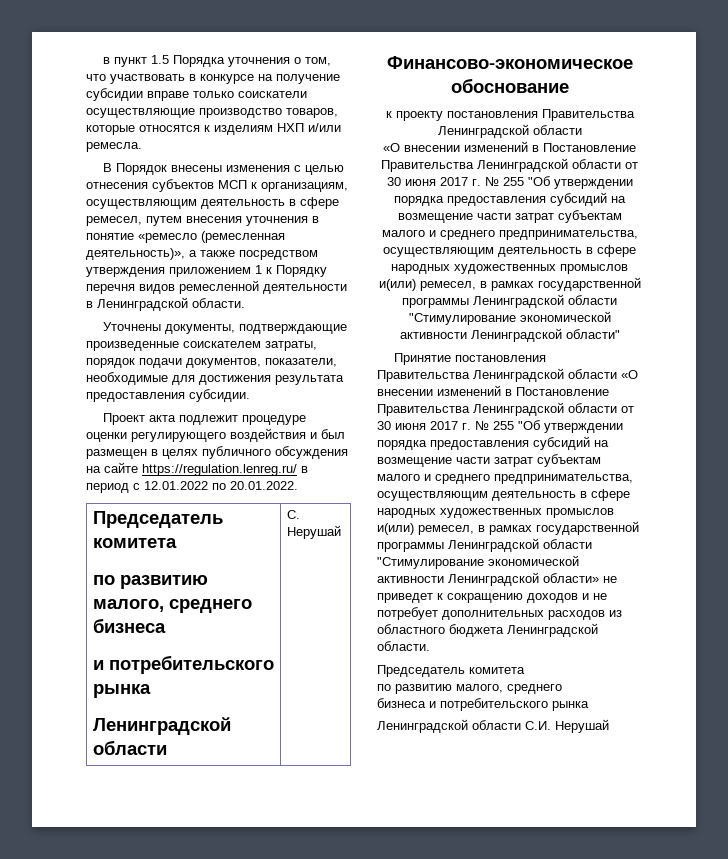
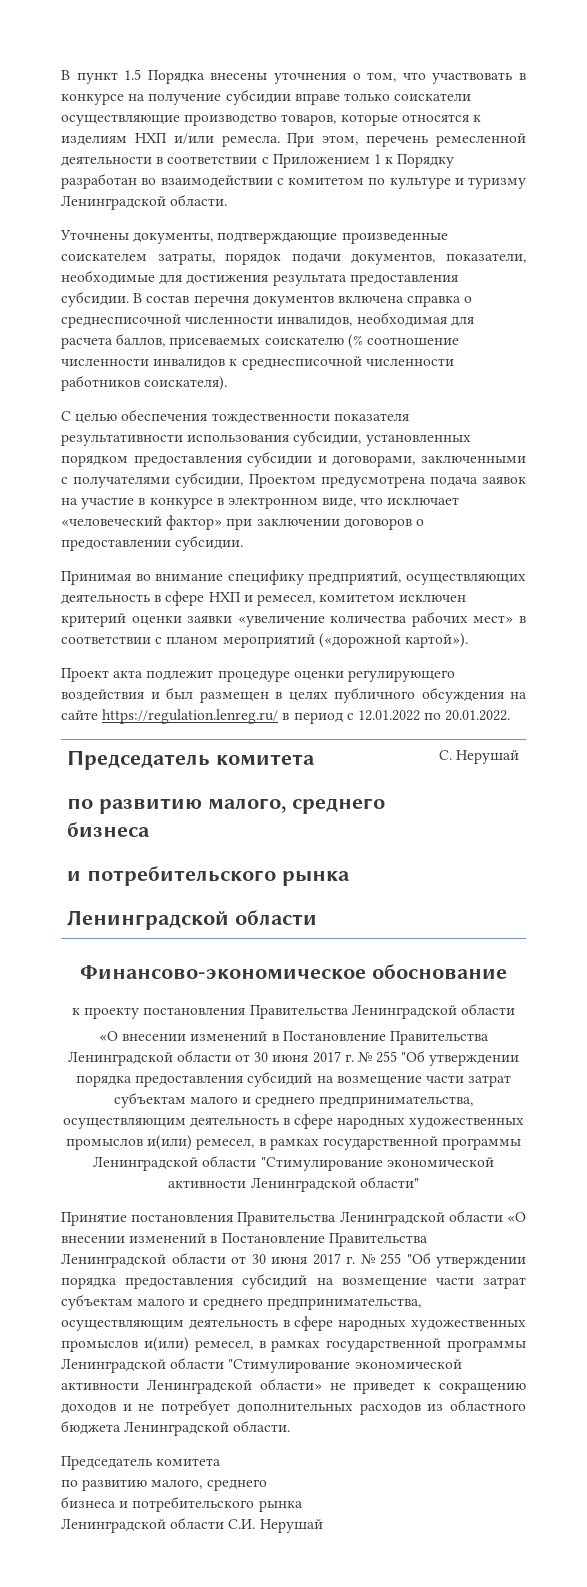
- в пункт 1.5 Порядка уточнения о том, что участвовать в конкурсе на получение субсидии вправе только соискатели осуществляющие производство товаров, которые относятся к изделиям НХП и/или ремесла.
- В Порядок внесены изменения с целью отнесения субъектов МСП к организациям, осуществляющим деятельность в сфере ремесел, путем внесения уточнения в понятие «ремесло (ремесленная деятельность)», а также посредством утверждения приложением 1 к Порядку перечня видов ремесленной деятельности в Ленинградской области.
+ В пункт 1.5 Порядка внесены уточнения о том, что участвовать в конкурсе на получение субсидии вправе только соискатели осуществляющие производство товаров, которые относятся к изделиям НХП и/или ремесла. При этом, перечень ремесленной деятельности в соответствии с Приложением 1 к Порядку разработан во взаимодействии с комитетом по культуре и туризму Ленинградской области.
+ В состав перечня документов включена справка о среднесписочной численности инвалидов, необходимая для расчета баллов, присеваемых соискателю (% соотношение численности инвалидов к среднесписочной численности работников соискателя).
+ С целью обеспечения тождественности показателя результативности использования субсидии, установленных порядком предоставления субсидии и договорами, заключенными с получателями субсидии, Проектом предусмотрена подача заявок на участие в конкурсе в электронном виде, что исключает «человеческий фактор» при заключении договоров о предоставлении субсидии.
+ Принимая во внимание специфику предприятий, осуществляющих деятельность в сфере НХП и ремесел, комитетом исключен критерий оценки заявки «увеличение количества рабочих мест» в соответствии с планом мероприятий («дорожной картой»).

